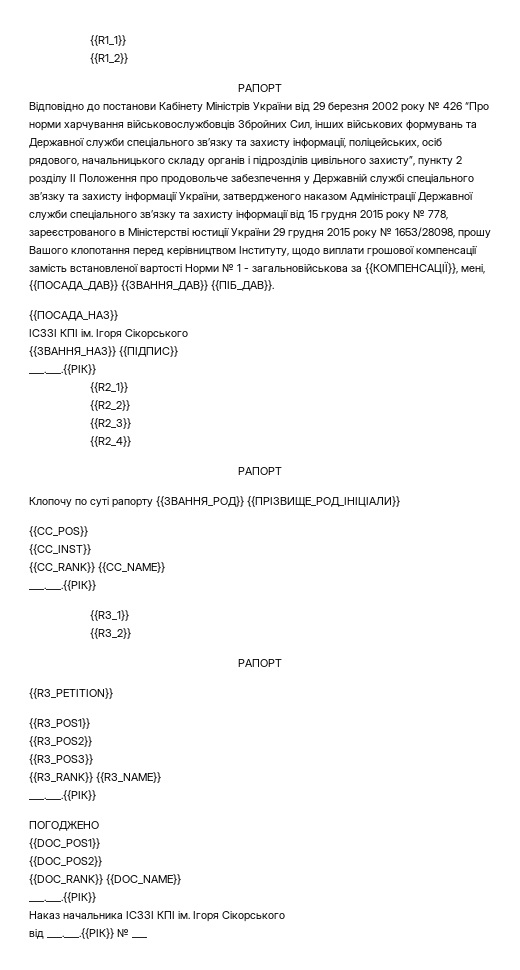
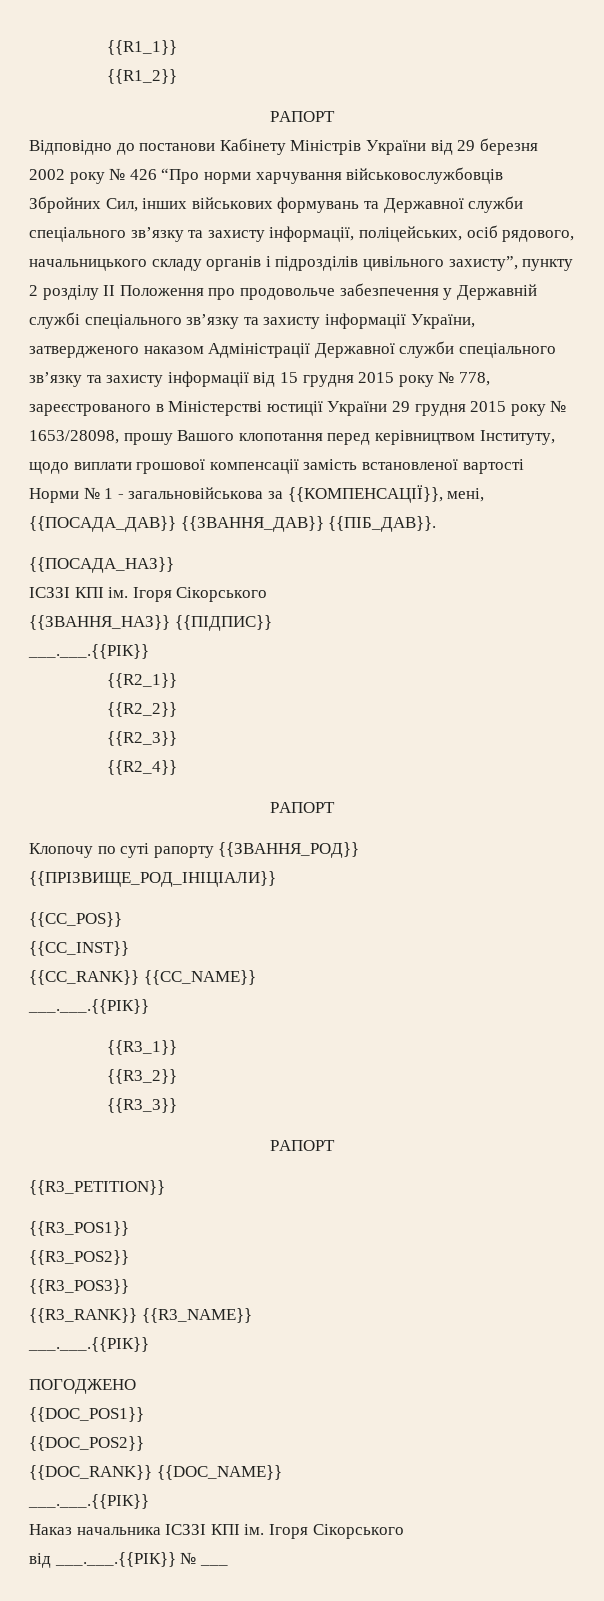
+ {{R3_3}}

